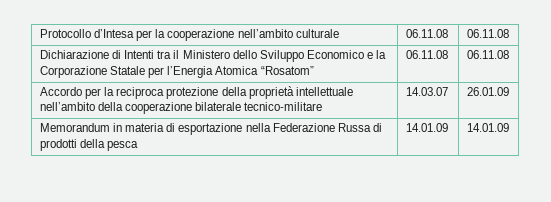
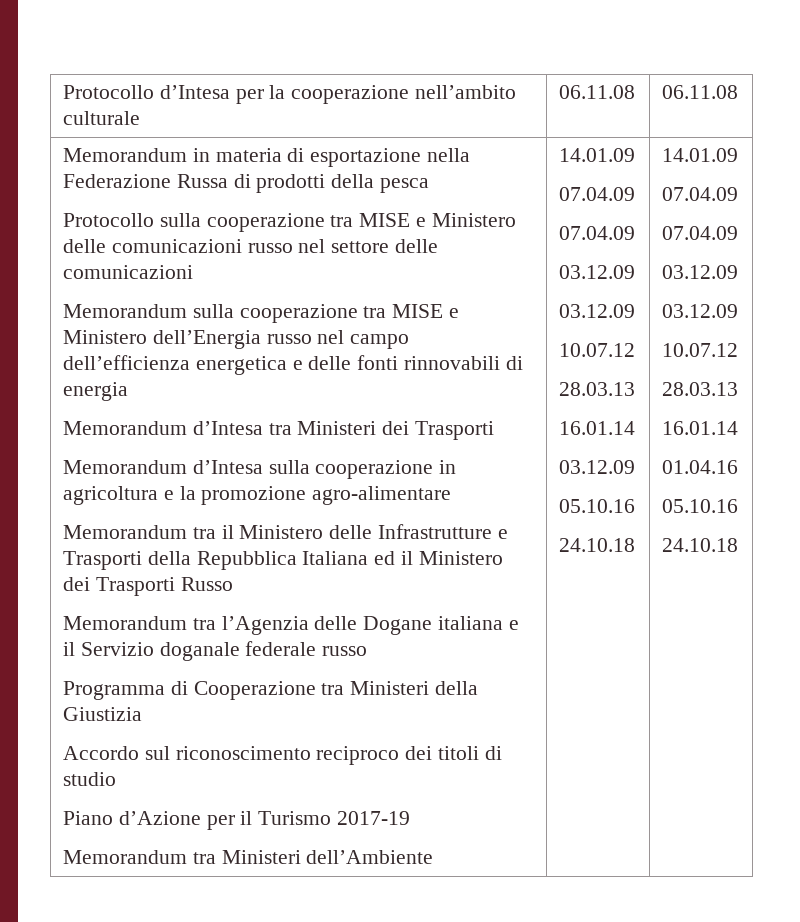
- Dichiarazione di Intenti tra il Ministero dello Sviluppo Economico e la Corporazione Statale per l’Energia Atomica “Rosatom” | 06.11.08 | 06.11.08
- Accordo per la reciproca protezione della proprietà intellettuale nell’ambito della cooperazione bilaterale tecnico-militare | 14.03.07 | 26.01.09
- 14.01.09 | 14.01.09
+ Protocollo sulla cooperazione tra MISE e Ministero delle comunicazioni russo nel settore delle comunicazioni
+ Memorandum sulla cooperazione tra MISE e Ministero dell’Energia russo nel campo dell’efficienza energetica e delle fonti rinnovabili di energia
+ Memorandum d’Intesa tra Ministeri dei Trasporti
+ Memorandum d’Intesa sulla cooperazione in agricoltura e la promozione agro-alimentare
+ Memorandum tra il Ministero delle Infrastrutture e Trasporti della Repubblica Italiana ed il Ministero dei Trasporti Russo
+ Memorandum tra l’Agenzia delle Dogane italiana e il Servizio doganale federale russo
+ Programma di Cooperazione tra Ministeri della Giustizia
+ Accordo sul riconoscimento reciproco dei titoli di studio
+ Piano d’Azione per il Turismo 2017-19
+ Memorandum tra Ministeri dell’Ambiente | 14.01.09
+ 07.04.09
+ 07.04.09
+ 03.12.09
+ 03.12.09
+ 10.07.12
+ 28.03.13
+ 16.01.14
+ 03.12.09
+ 05.10.16
+ 24.10.18 | 14.01.09
+ 07.04.09
+ 07.04.09
+ 03.12.09
+ 03.12.09
+ 10.07.12
+ 28.03.13
+ 16.01.14
+ 01.04.16
+ 05.10.16
+ 24.10.18

